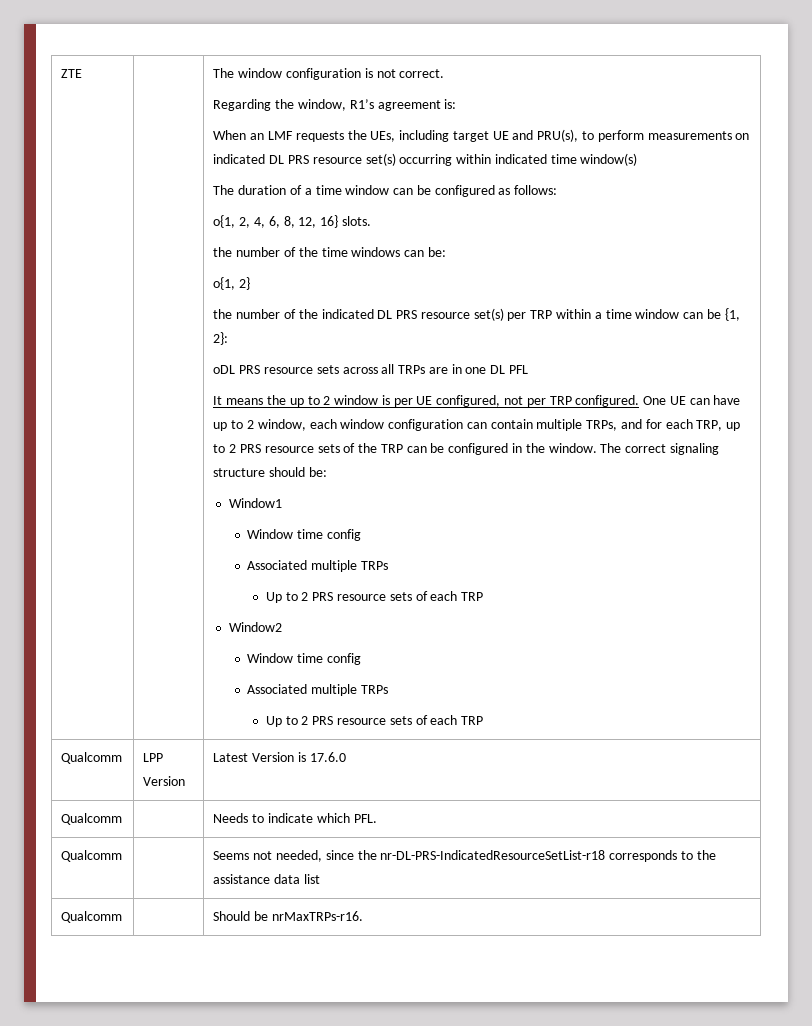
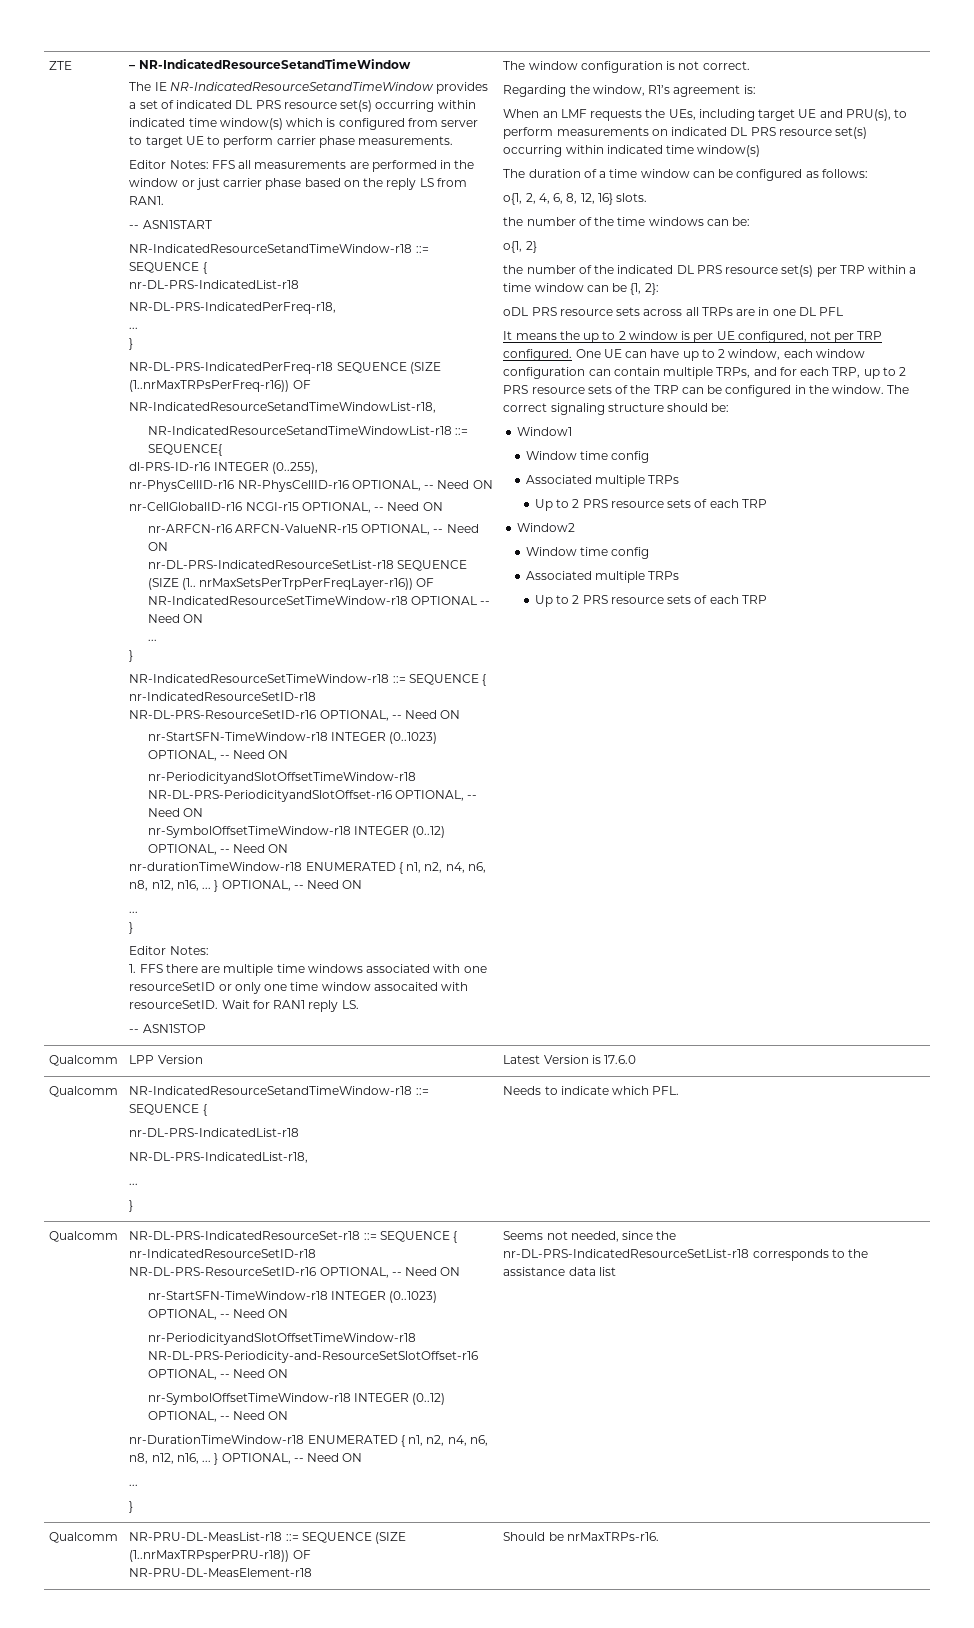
+ – NR-IndicatedResourceSetandTimeWindow
+ The IE NR-IndicatedResourceSetandTimeWindow provides a set of indicated DL PRS resource set(s) occurring within indicated time window(s) which is configured from server to target UE to perform carrier phase measurements.
+ Editor Notes: FFS all measurements are performed in the window or just carrier phase based on the reply LS from RAN1.
+ -- ASN1START
+ NR-IndicatedResourceSetandTimeWindow-r18 ::= SEQUENCE {
+ nr-DL-PRS-IndicatedList-r18
+ NR-DL-PRS-IndicatedPerFreq-r18,
+ ...
+ }
+ NR-DL-PRS-IndicatedPerFreq-r18 SEQUENCE (SIZE (1..nrMaxTRPsPerFreq-r16)) OF
+ NR-IndicatedResourceSetandTimeWindowList-r18,
+ NR-IndicatedResourceSetandTimeWindowList-r18 ::= SEQUENCE{
+ dl-PRS-ID-r16 INTEGER (0..255),
+ nr-PhysCellID-r16 NR-PhysCellID-r16 OPTIONAL, -- Need ON
+ nr-CellGlobalID-r16 NCGI-r15 OPTIONAL, -- Need ON
+ nr-ARFCN-r16 ARFCN-ValueNR-r15 OPTIONAL, -- Need ON
+ nr-DL-PRS-IndicatedResourceSetList-r18 SEQUENCE (SIZE (1.. nrMaxSetsPerTrpPerFreqLayer-r16)) OF NR-IndicatedResourceSetTimeWindow-r18 OPTIONAL -- Need ON
+ ...
+ }
+ NR-IndicatedResourceSetTimeWindow-r18 ::= SEQUENCE { nr-IndicatedResourceSetID-r18 NR-DL-PRS-ResourceSetID-r16 OPTIONAL, -- Need ON
+ nr-StartSFN-TimeWindow-r18 INTEGER (0..1023) OPTIONAL, -- Need ON
+ nr-PeriodicityandSlotOffsetTimeWindow-r18 NR-DL-PRS-PeriodicityandSlotOffset-r16 OPTIONAL, -- Need ON
+ nr-SymbolOffsetTimeWindow-r18 INTEGER (0..12) OPTIONAL, -- Need ON
+ nr-durationTimeWindow-r18 ENUMERATED { n1, n2, n4, n6, n8, n12, n16, ... } OPTIONAL, -- Need ON
+ ...
+ }
+ Editor Notes:
+ 1. FFS there are multiple time windows associated with one resourceSetID or only one time window assocaited with resourceSetID. Wait for RAN1 reply LS.
+ -- ASN1STOP
- Qualcomm | | Needs to indicate which PFL.
+ Qualcomm | NR-IndicatedResourceSetandTimeWindow-r18 ::= SEQUENCE {
+ nr-DL-PRS-IndicatedList-r18
+ NR-DL-PRS-IndicatedList-r18,
+ ...
+ } | Needs to indicate which PFL.
+ NR-DL-PRS-IndicatedResourceSet-r18 ::= SEQUENCE { nr-IndicatedResourceSetID-r18 NR-DL-PRS-ResourceSetID-r16 OPTIONAL, -- Need ON
+ nr-StartSFN-TimeWindow-r18 INTEGER (0..1023) OPTIONAL, -- Need ON
+ nr-PeriodicityandSlotOffsetTimeWindow-r18 NR-DL-PRS-Periodicity-and-ResourceSetSlotOffset-r16 OPTIONAL, -- Need ON
+ nr-SymbolOffsetTimeWindow-r18 INTEGER (0..12) OPTIONAL, -- Need ON
+ nr-DurationTimeWindow-r18 ENUMERATED { n1, n2, n4, n6, n8, n12, n16, ... } OPTIONAL, -- Need ON
+ ...
+ }
- Qualcomm | | Should be nrMaxTRPs-r16.
+ Qualcomm | NR-PRU-DL-MeasList-r18 ::= SEQUENCE (SIZE (1..nrMaxTRPsperPRU-r18)) OF NR-PRU-DL-MeasElement-r18 | Should be nrMaxTRPs-r16.

